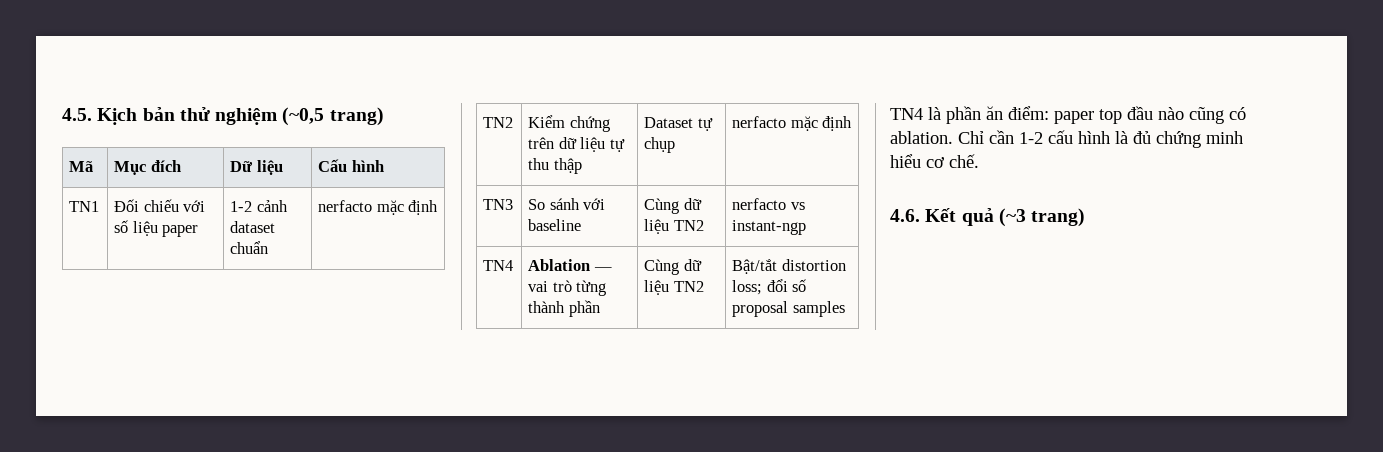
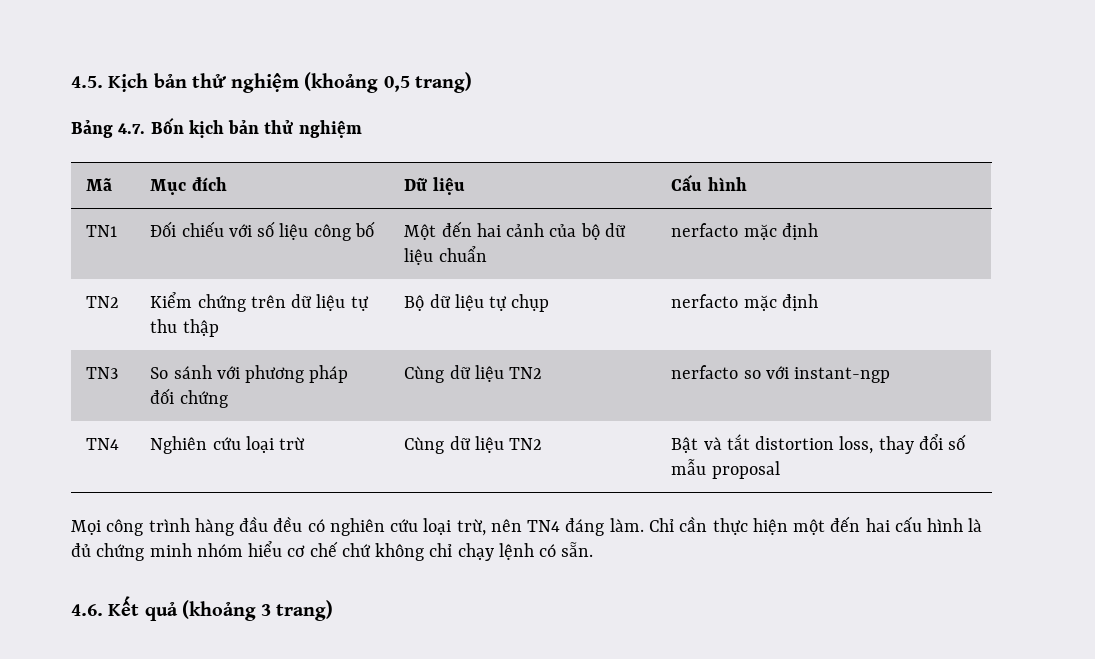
- 4.5. Kịch bản thử nghiệm (~0,5 trang)
+ 4.5. Kịch bản thử nghiệm (khoảng 0,5 trang)
+ Bảng 4.7. Bốn kịch bản thử nghiệm
- TN1 | Đối chiếu với số liệu paper | 1-2 cảnh dataset chuẩn | nerfacto mặc định
+ TN1 | Đối chiếu với số liệu công bố | Một đến hai cảnh của bộ dữ liệu chuẩn | nerfacto mặc định
- TN2 | Kiểm chứng trên dữ liệu tự thu thập | Dataset tự chụp | nerfacto mặc định
+ TN2 | Kiểm chứng trên dữ liệu tự thu thập | Bộ dữ liệu tự chụp | nerfacto mặc định
- TN3 | So sánh với baseline | Cùng dữ liệu TN2 | nerfacto vs instant-ngp
+ TN3 | So sánh với phương pháp đối chứng | Cùng dữ liệu TN2 | nerfacto so với instant-ngp
- TN4 | Ablation — vai trò từng thành phần | Cùng dữ liệu TN2 | Bật/tắt distortion loss; đổi số proposal samples
- TN4 là phần ăn điểm: paper top đầu nào cũng có ablation. Chỉ cần 1-2 cấu hình là đủ chứng minh hiểu cơ chế.
+ TN4 | Nghiên cứu loại trừ | Cùng dữ liệu TN2 | Bật và tắt distortion loss, thay đổi số mẫu proposal
+ Mọi công trình hàng đầu đều có nghiên cứu loại trừ, nên TN4 đáng làm. Chỉ cần thực hiện một đến hai cấu hình là đủ chứng minh nhóm hiểu cơ chế chứ không chỉ chạy lệnh có sẵn.
- 4.6. Kết quả (~3 trang)
+ 4.6. Kết quả (khoảng 3 trang)

